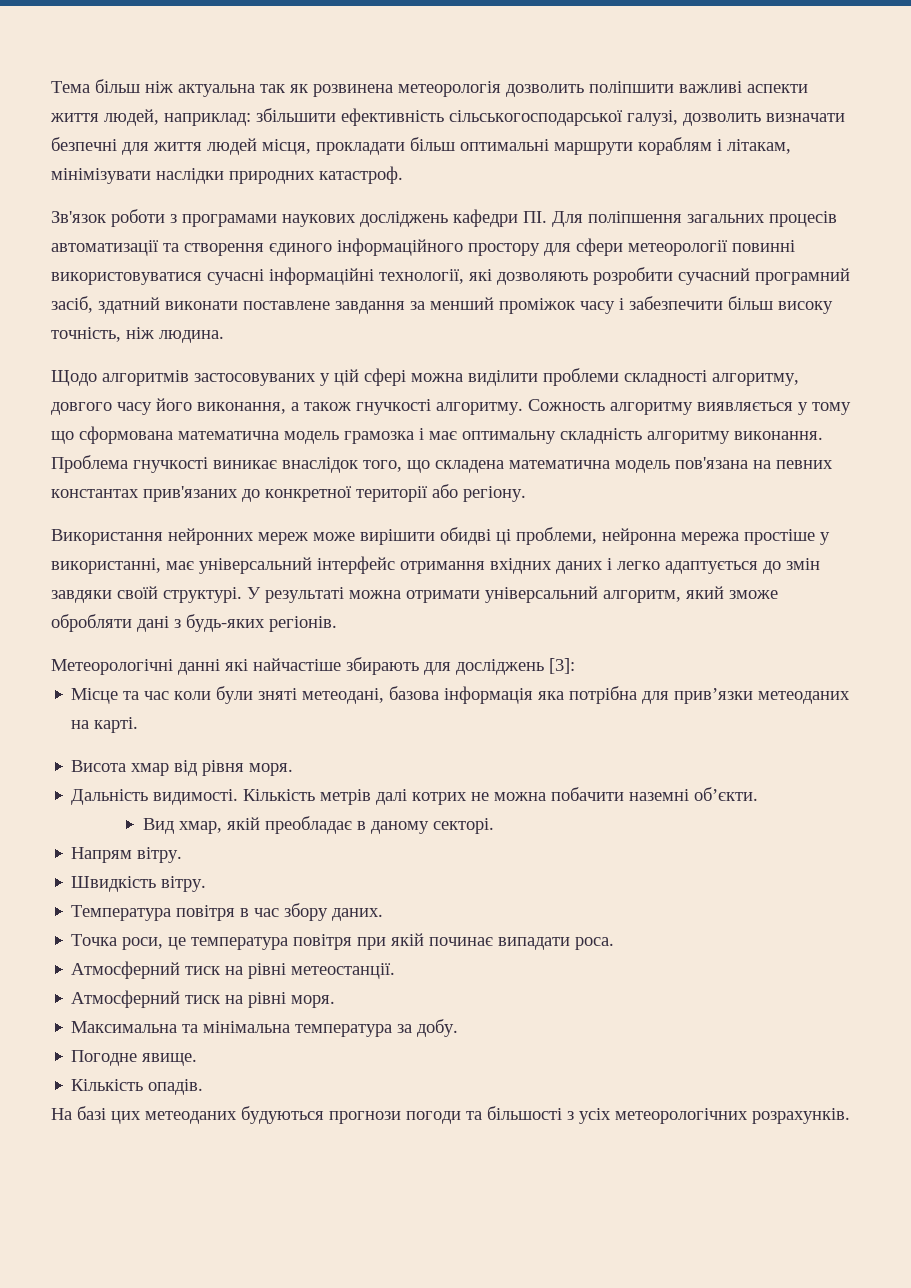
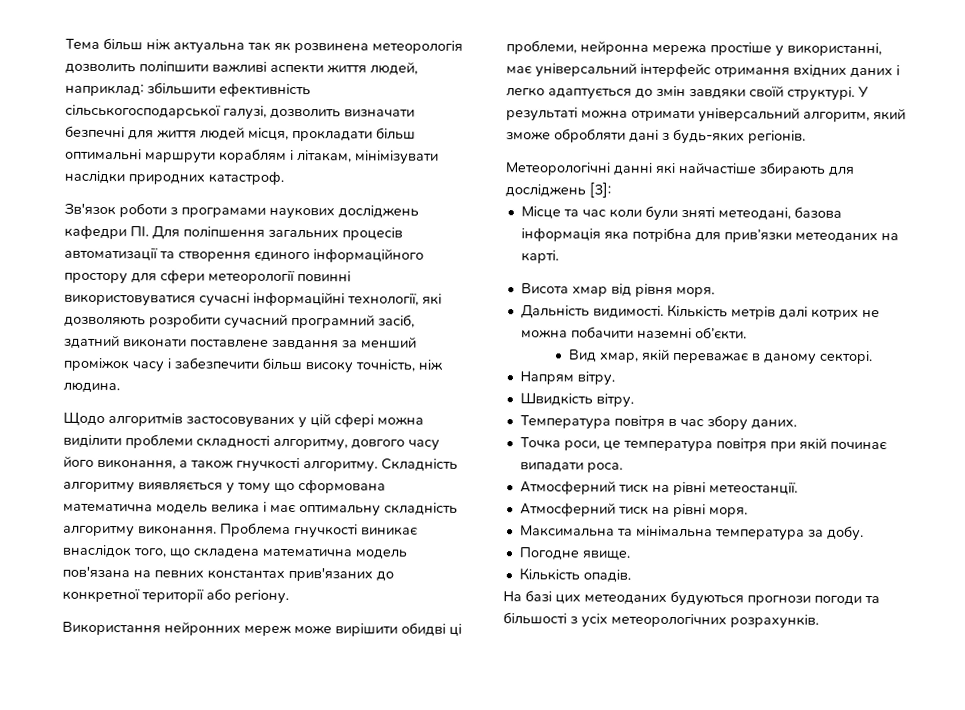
- Сожность алгоритму виявляється у тому що сформована математична модель грамозка і має оптимальну складність алгоритму виконання.
+ Складність алгоритму виявляється у тому що сформована математична модель велика і має оптимальну складність алгоритму виконання.
- Вид хмар, якій преобладає в даному секторі.
+ Вид хмар, якій переважає в даному секторі.

